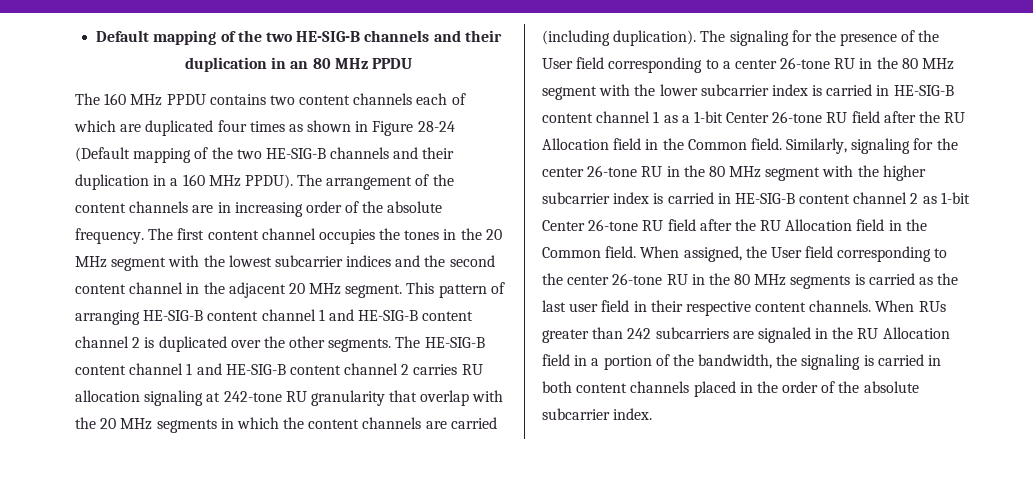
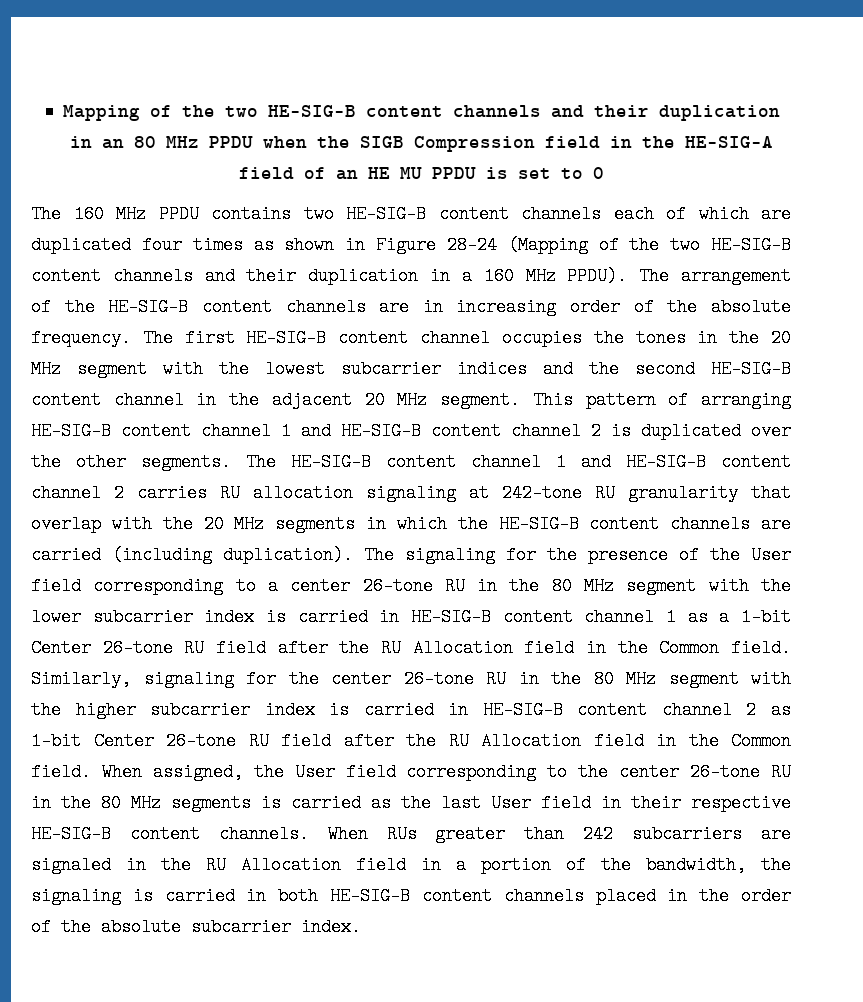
- Default mapping of the two HE-SIG-B channels and their duplication in an 80 MHz PPDU
+ Mapping of the two HE-SIG-B content channels and their duplication in an 80 MHz PPDU when the SIGB Compression field in the HE-SIG-A field of an HE MU PPDU is set to 0
- The 160 MHz PPDU contains two content channels each of which are duplicated four times as shown in Figure 28-24 (Default mapping of the two HE-SIG-B channels and their duplication in a 160 MHz PPDU).
+ The 160 MHz PPDU contains two HE-SIG-B content channels each of which are duplicated four times as shown in Figure 28-24 (Mapping of the two HE-SIG-B content channels and their duplication in a 160 MHz PPDU).
- The arrangement of the content channels are in increasing order of the absolute frequency.
+ The arrangement of the HE-SIG-B content channels are in increasing order of the absolute frequency.
- The first content channel occupies the tones in the 20 MHz segment with the lowest subcarrier indices and the second content channel in the adjacent 20 MHz segment.
+ The first HE-SIG-B content channel occupies the tones in the 20 MHz segment with the lowest subcarrier indices and the second HE-SIG-B content channel in the adjacent 20 MHz segment.
- The HE-SIG-B content channel 1 and HE-SIG-B content channel 2 carries RU allocation signaling at 242-tone RU granularity that overlap with the 20 MHz segments in which the content channels are carried (including duplication).
+ The HE-SIG-B content channel 1 and HE-SIG-B content channel 2 carries RU allocation signaling at 242-tone RU granularity that overlap with the 20 MHz segments in which the HE-SIG-B content channels are carried (including duplication).
- When assigned, the User field corresponding to the center 26-tone RU in the 80 MHz segments is carried as the last user field in their respective content channels.
+ When assigned, the User field corresponding to the center 26-tone RU in the 80 MHz segments is carried as the last User field in their respective HE-SIG-B content channels.
- When RUs greater than 242 subcarriers are signaled in the RU Allocation field in a portion of the bandwidth, the signaling is carried in both content channels placed in the order of the absolute subcarrier index.
+ When RUs greater than 242 subcarriers are signaled in the RU Allocation field in a portion of the bandwidth, the signaling is carried in both HE-SIG-B content channels placed in the order of the absolute subcarrier index.

